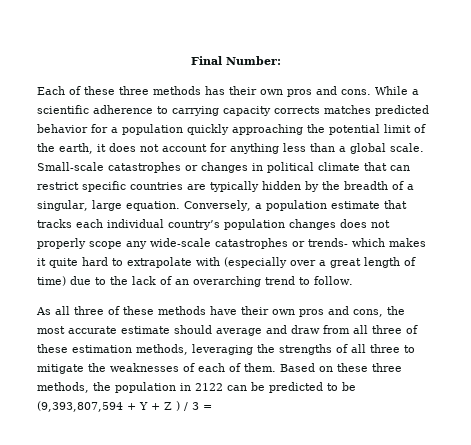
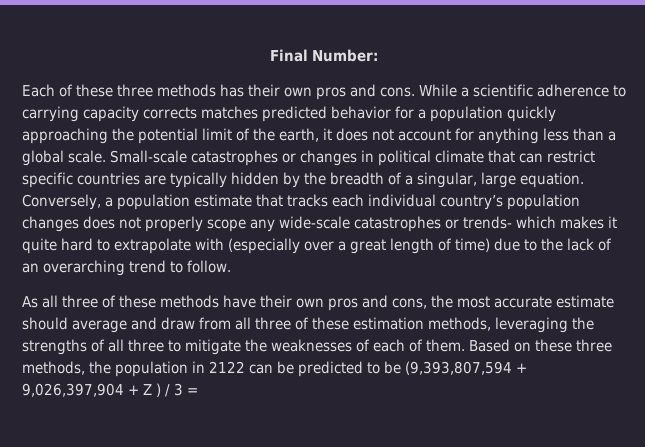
- Based on these three methods, the population in 2122 can be predicted to be (9,393,807,594 + Y + Z ) / 3 =
+ Based on these three methods, the population in 2122 can be predicted to be (9,393,807,594 + 9,026,397,904 + Z ) / 3 =

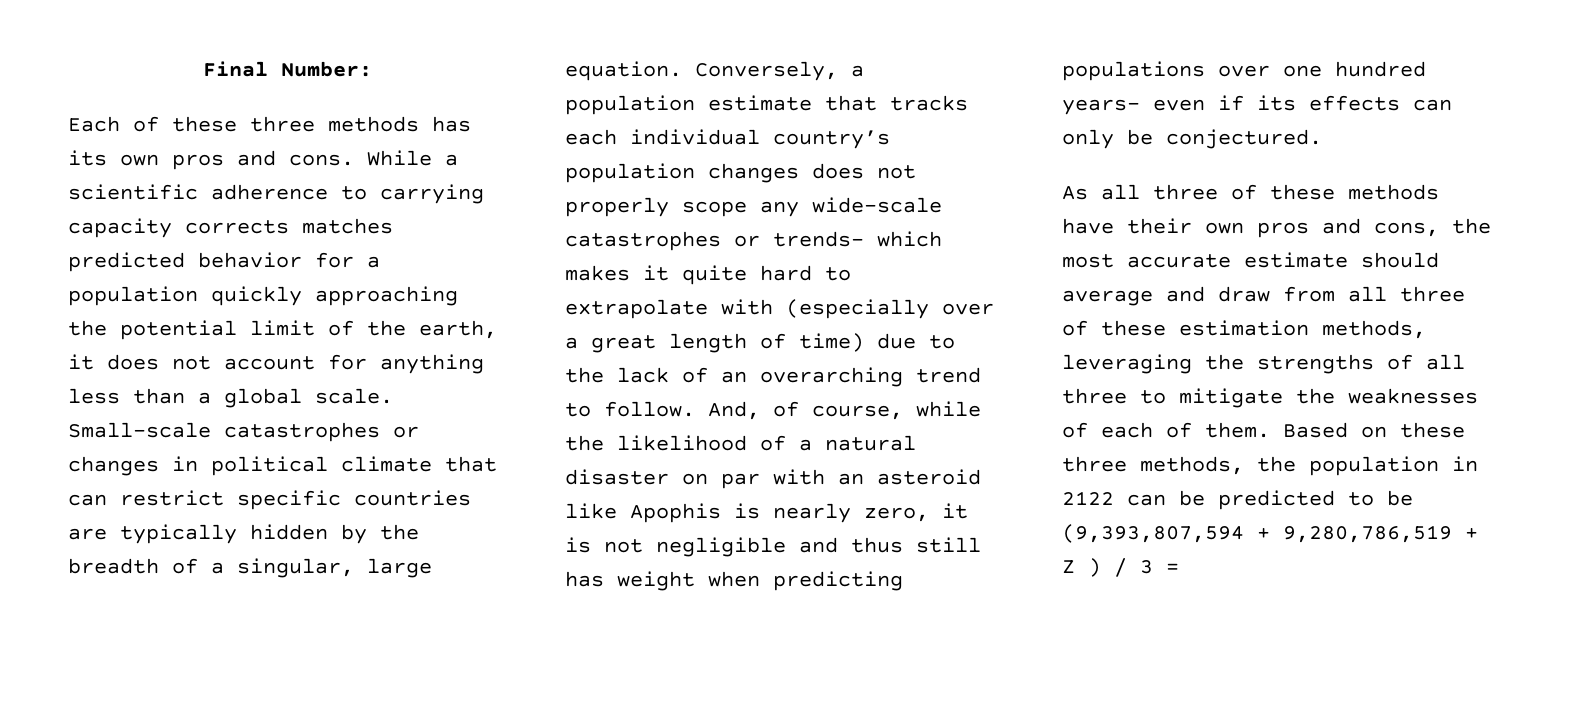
- Each of these three methods has their own pros and cons.
+ Each of these three methods has its own pros and cons.
+ And, of course, while the likelihood of a natural disaster on par with an asteroid like Apophis is nearly zero, it is not negligible and thus still has weight when predicting populations over one hundred years- even if its effects can only be conjectured.
- Based on these three methods, the population in 2122 can be predicted to be (9,393,807,594 + 9,026,397,904 + Z ) / 3 =
+ Based on these three methods, the population in 2122 can be predicted to be (9,393,807,594 + 9,280,786,519 + Z ) / 3 =

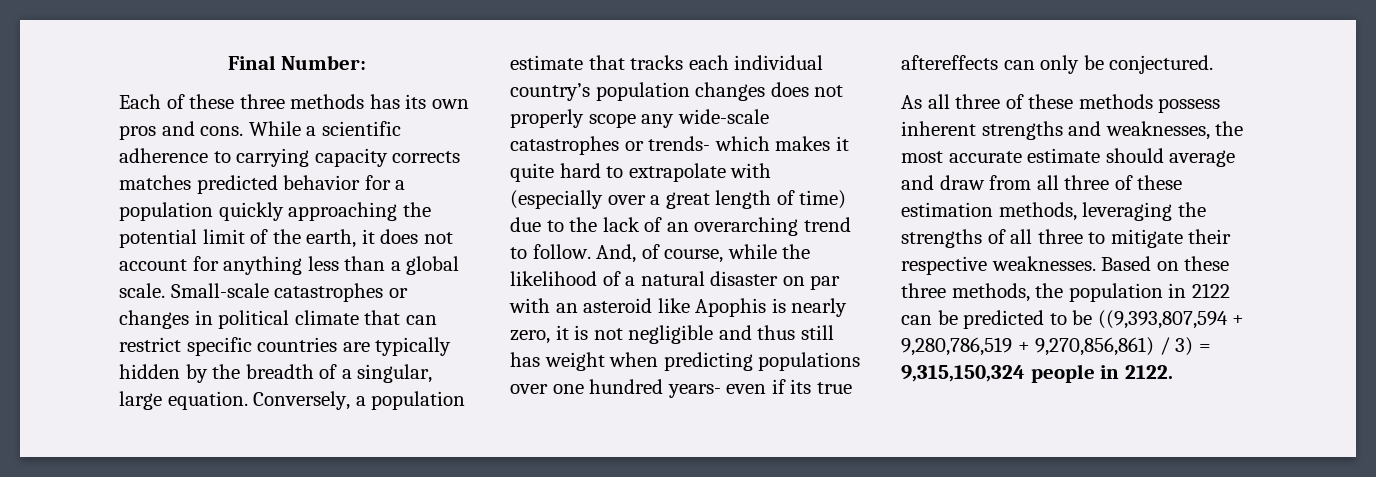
- And, of course, while the likelihood of a natural disaster on par with an asteroid like Apophis is nearly zero, it is not negligible and thus still has weight when predicting populations over one hundred years- even if its effects can only be conjectured.
+ And, of course, while the likelihood of a natural disaster on par with an asteroid like Apophis is nearly zero, it is not negligible and thus still has weight when predicting populations over one hundred years- even if its true aftereffects can only be conjectured.
- As all three of these methods have their own pros and cons, the most accurate estimate should average and draw from all three of these estimation methods, leveraging the strengths of all three to mitigate the weaknesses of each of them.
+ As all three of these methods possess inherent strengths and weaknesses, the most accurate estimate should average and draw from all three of these estimation methods, leveraging the strengths of all three to mitigate their respective weaknesses.
- Based on these three methods, the population in 2122 can be predicted to be (9,393,807,594 + 9,280,786,519 + Z ) / 3 =
+ Based on these three methods, the population in 2122 can be predicted to be ((9,393,807,594 + 9,280,786,519 + 9,270,856,861) / 3) = 9,315,150,324 people in 2122.

